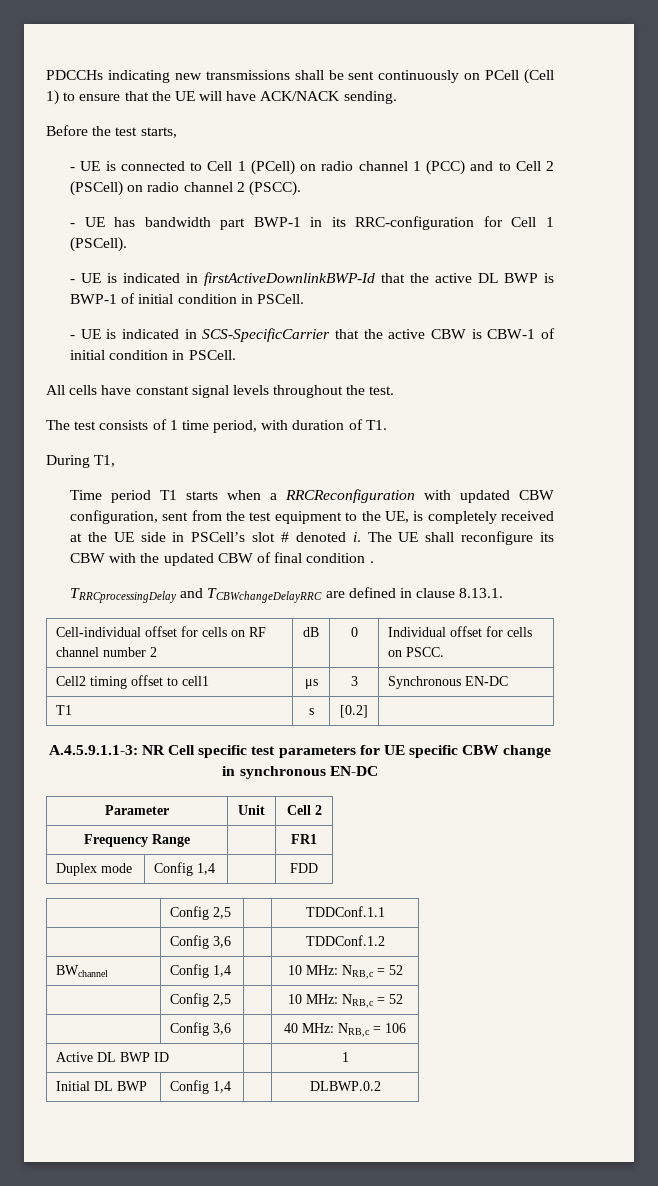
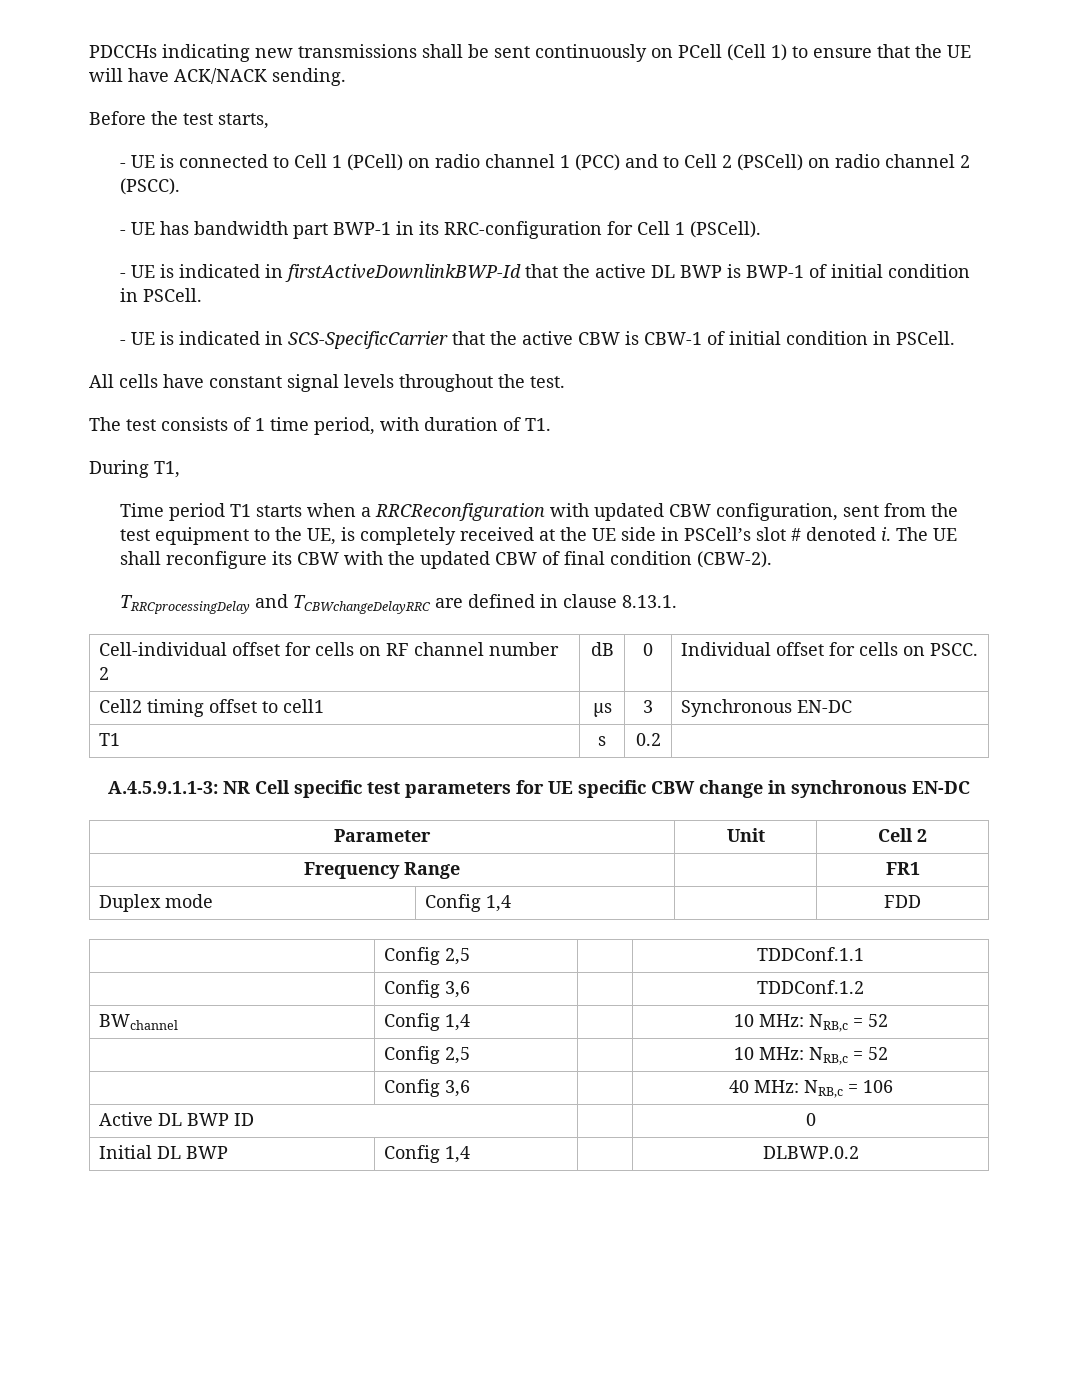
- The UE shall reconfigure its CBW with the updated CBW of final condition .
+ The UE shall reconfigure its CBW with the updated CBW of final condition (CBW-2).
- T1 | s | [0.2] |
+ T1 | s | 0.2 |
- Active DL BWP ID | | 1
+ Active DL BWP ID | | 0

